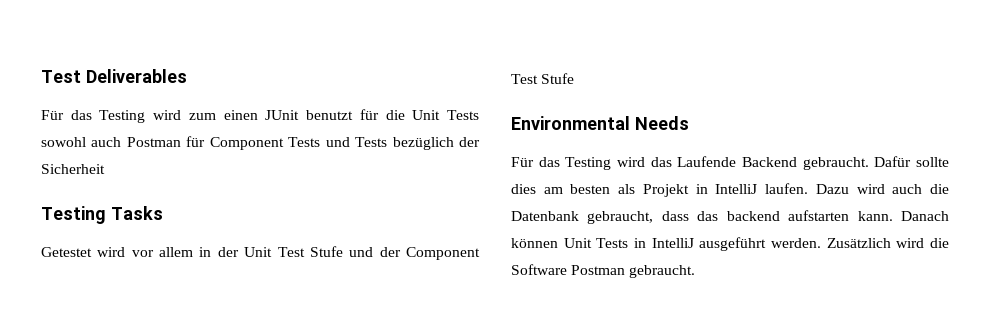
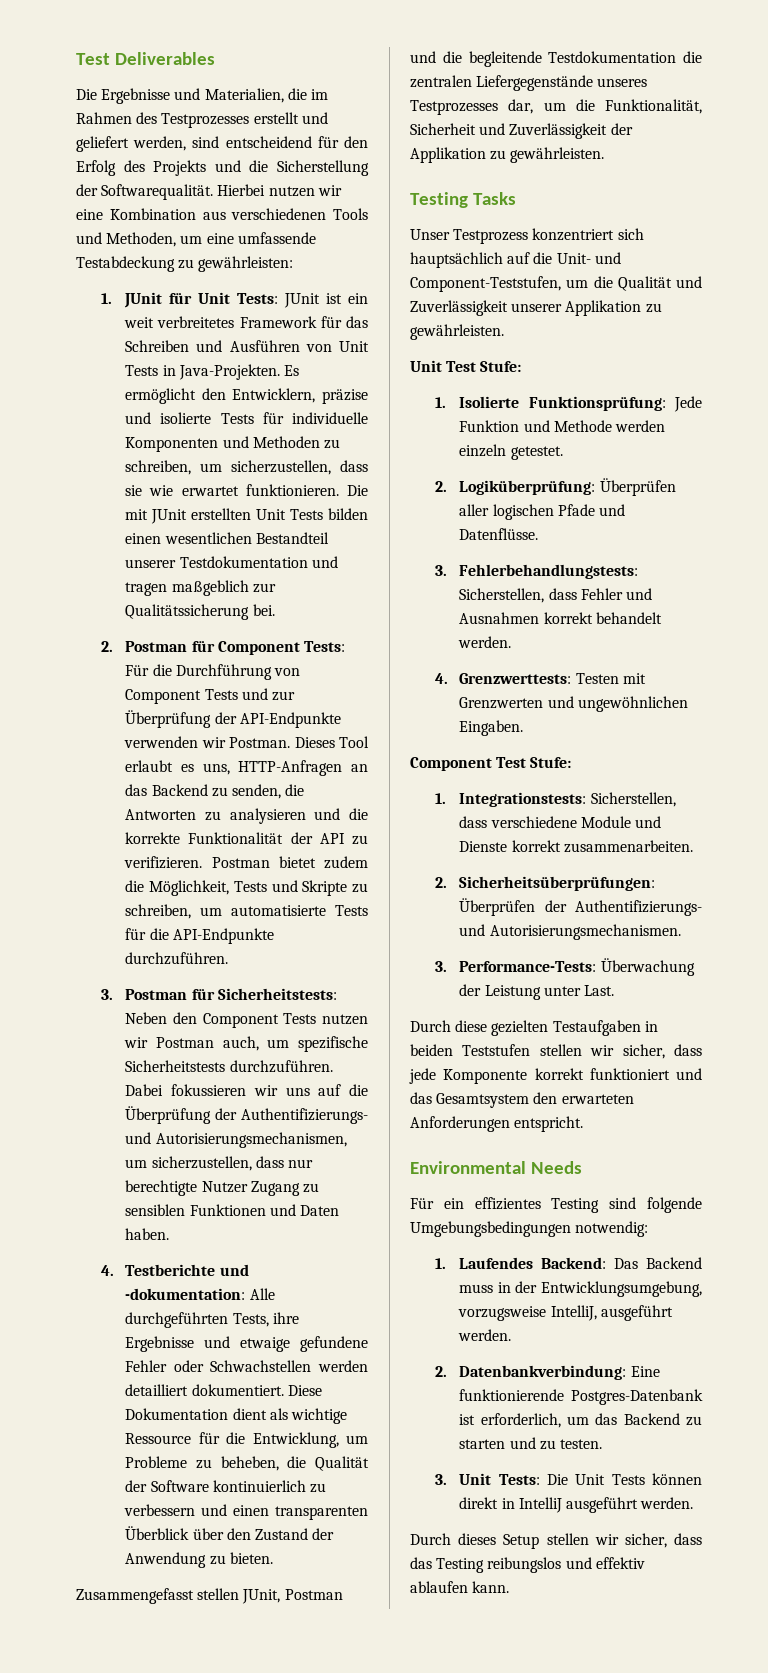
- Für das Testing wird zum einen JUnit benutzt für die Unit Tests sowohl auch Postman für Component Tests und Tests bezüglich der Sicherheit
+ Die Ergebnisse und Materialien, die im Rahmen des Testprozesses erstellt und geliefert werden, sind entscheidend für den Erfolg des Projekts und die Sicherstellung der Softwarequalität. Hierbei nutzen wir eine Kombination aus verschiedenen Tools und Methoden, um eine umfassende Testabdeckung zu gewährleisten:
+ 1. JUnit für Unit Tests: JUnit ist ein weit verbreitetes Framework für das Schreiben und Ausführen von Unit Tests in Java-Projekten. Es ermöglicht den Entwicklern, präzise und isolierte Tests für individuelle Komponenten und Methoden zu schreiben, um sicherzustellen, dass sie wie erwartet funktionieren. Die mit JUnit erstellten Unit Tests bilden einen wesentlichen Bestandteil unserer Testdokumentation und tragen maßgeblich zur Qualitätssicherung bei.
+ 2. Postman für Component Tests: Für die Durchführung von Component Tests und zur Überprüfung der API-Endpunkte verwenden wir Postman. Dieses Tool erlaubt es uns, HTTP-Anfragen an das Backend zu senden, die Antworten zu analysieren und die korrekte Funktionalität der API zu verifizieren. Postman bietet zudem die Möglichkeit, Tests und Skripte zu schreiben, um automatisierte Tests für die API-Endpunkte durchzuführen.
+ 3. Postman für Sicherheitstests: Neben den Component Tests nutzen wir Postman auch, um spezifische Sicherheitstests durchzuführen. Dabei fokussieren wir uns auf die Überprüfung der Authentifizierungs- und Autorisierungsmechanismen, um sicherzustellen, dass nur berechtigte Nutzer Zugang zu sensiblen Funktionen und Daten haben.
+ 4. Testberichte und -dokumentation: Alle durchgeführten Tests, ihre Ergebnisse und etwaige gefundene Fehler oder Schwachstellen werden detailliert dokumentiert. Diese Dokumentation dient als wichtige Ressource für die Entwicklung, um Probleme zu beheben, die Qualität der Software kontinuierlich zu verbessern und einen transparenten Überblick über den Zustand der Anwendung zu bieten.
+ Zusammengefasst stellen JUnit, Postman und die begleitende Testdokumentation die zentralen Liefergegenstände unseres Testprozesses dar, um die Funktionalität, Sicherheit und Zuverlässigkeit der Applikation zu gewährleisten.
  Testing Tasks
- Getestet wird vor allem in der Unit Test Stufe und der Component Test Stufe
+ Unser Testprozess konzentriert sich hauptsächlich auf die Unit- und Component-Teststufen, um die Qualität und Zuverlässigkeit unserer Applikation zu gewährleisten.
+ Unit Test Stufe:
+ 1. Isolierte Funktionsprüfung: Jede Funktion und Methode werden einzeln getestet.
+ 2. Logiküberprüfung: Überprüfen aller logischen Pfade und Datenflüsse.
+ 3. Fehlerbehandlungstests: Sicherstellen, dass Fehler und Ausnahmen korrekt behandelt werden.
+ 4. Grenzwerttests: Testen mit Grenzwerten und ungewöhnlichen Eingaben.
+ Component Test Stufe:
+ 1. Integrationstests: Sicherstellen, dass verschiedene Module und Dienste korrekt zusammenarbeiten.
+ 2. Sicherheitsüberprüfungen: Überprüfen der Authentifizierungs- und Autorisierungsmechanismen.
+ 3. Performance-Tests: Überwachung der Leistung unter Last.
+ Durch diese gezielten Testaufgaben in beiden Teststufen stellen wir sicher, dass jede Komponente korrekt funktioniert und das Gesamtsystem den erwarteten Anforderungen entspricht.
  Environmental Needs
- Für das Testing wird das Laufende Backend gebraucht. Dafür sollte dies am besten als Projekt in IntelliJ laufen. Dazu wird auch die Datenbank gebraucht, dass das backend aufstarten kann. Danach können Unit Tests in IntelliJ ausgeführt werden. Zusätzlich wird die Software Postman gebraucht.
+ Für ein effizientes Testing sind folgende Umgebungsbedingungen notwendig:
+ 1. Laufendes Backend: Das Backend muss in der Entwicklungsumgebung, vorzugsweise IntelliJ, ausgeführt werden.
+ 2. Datenbankverbindung: Eine funktionierende Postgres-Datenbank ist erforderlich, um das Backend zu starten und zu testen.
+ 3. Unit Tests: Die Unit Tests können direkt in IntelliJ ausgeführt werden.
+ Durch dieses Setup stellen wir sicher, dass das Testing reibungslos und effektiv ablaufen kann.

